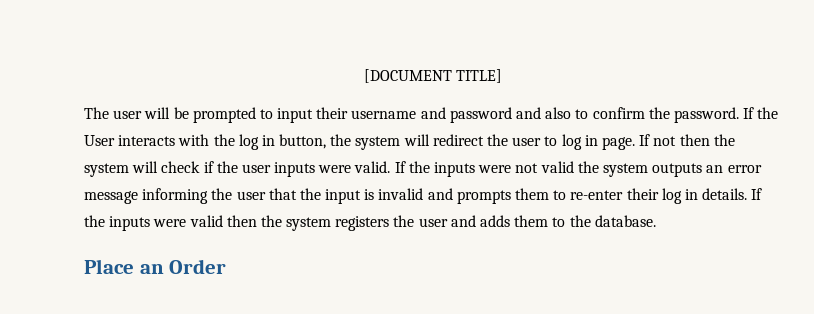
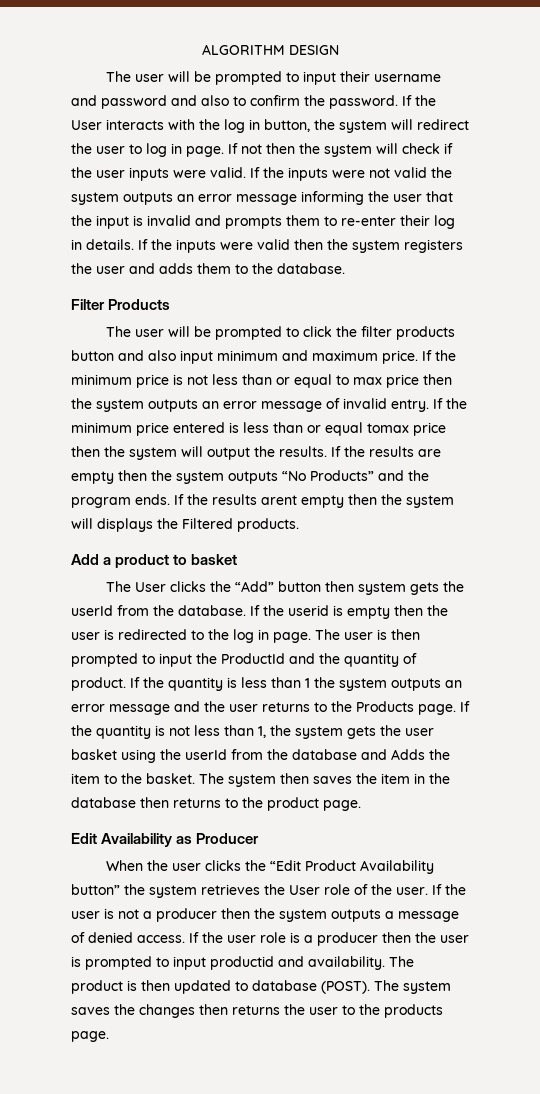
- [DOCUMENT TITLE]
+ ALGORITHM DESIGN
- Place an Order
+ Filter Products
+ The user will be prompted to click the filter products button and also input minimum and maximum price. If the minimum price is not less than or equal to max price then the system outputs an error message of invalid entry. If the minimum price entered is less than or equal tomax price then the system will output the results. If the results are empty then the system outputs “No Products” and the program ends. If the results arent empty then the system will displays the Filtered products.
+ Add a product to basket
+ The User clicks the “Add” button then system gets the userId from the database. If the userid is empty then the user is redirected to the log in page. The user is then prompted to input the ProductId and the quantity of product. If the quantity is less than 1 the system outputs an error message and the user returns to the Products page. If the quantity is not less than 1, the system gets the user basket using the userId from the database and Adds the item to the basket. The system then saves the item in the database then returns to the product page.
+ Edit Availability as Producer
+ When the user clicks the “Edit Product Availability button” the system retrieves the User role of the user. If the user is not a producer then the system outputs a message of denied access. If the user role is a producer then the user is prompted to input productid and availability. The product is then updated to database (POST). The system saves the changes then returns the user to the products page.

